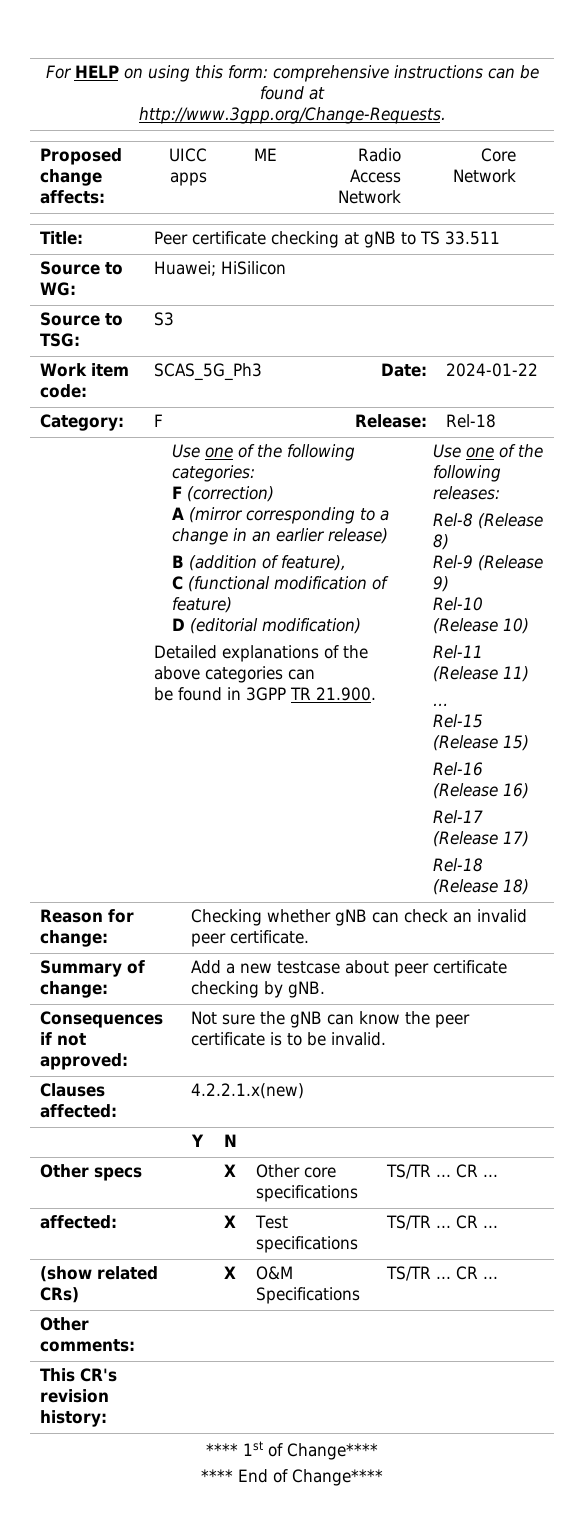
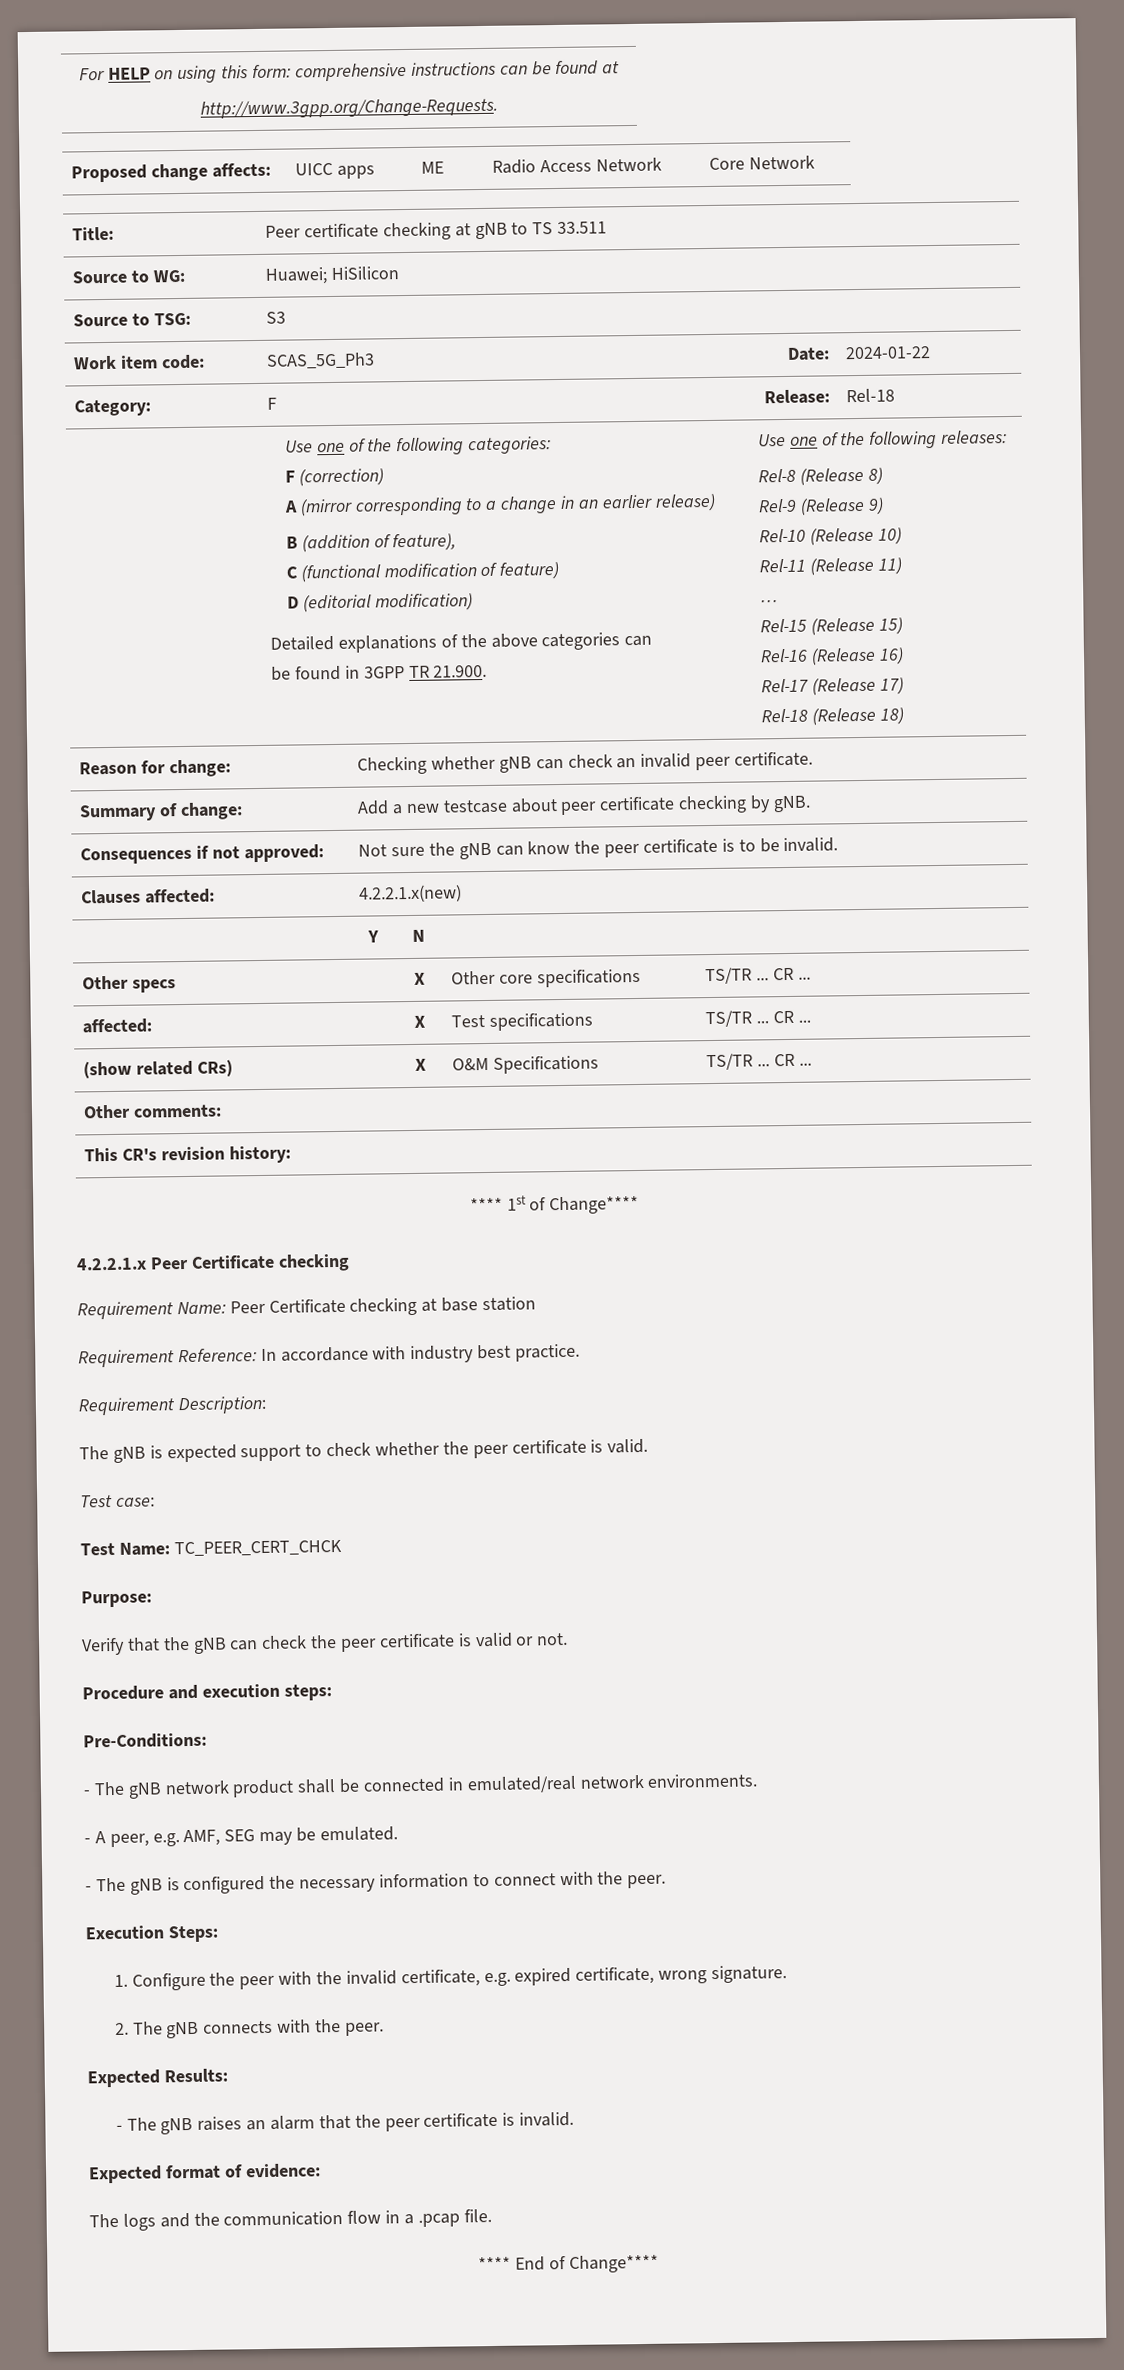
+ 4.2.2.1.x Peer Certificate checking
+ Requirement Name: Peer Certificate checking at base station
+ Requirement Reference: In accordance with industry best practice.
+ Requirement Description:
+ The gNB is expected support to check whether the peer certificate is valid.
+ Test case:
+ Test Name: TC_PEER_CERT_CHCK
+ Purpose:
+ Verify that the gNB can check the peer certificate is valid or not.
+ Procedure and execution steps:
+ Pre-Conditions:
+ - The gNB network product shall be connected in emulated/real network environments.
+ - A peer, e.g. AMF, SEG may be emulated.
+ - The gNB is configured the necessary information to connect with the peer.
+ Execution Steps:
+ 1. Configure the peer with the invalid certificate, e.g. expired certificate, wrong signature.
+ 2. The gNB connects with the peer.
+ Expected Results:
+ - The gNB raises an alarm that the peer certificate is invalid.
+ Expected format of evidence:
+ The logs and the communication flow in a .pcap file.

